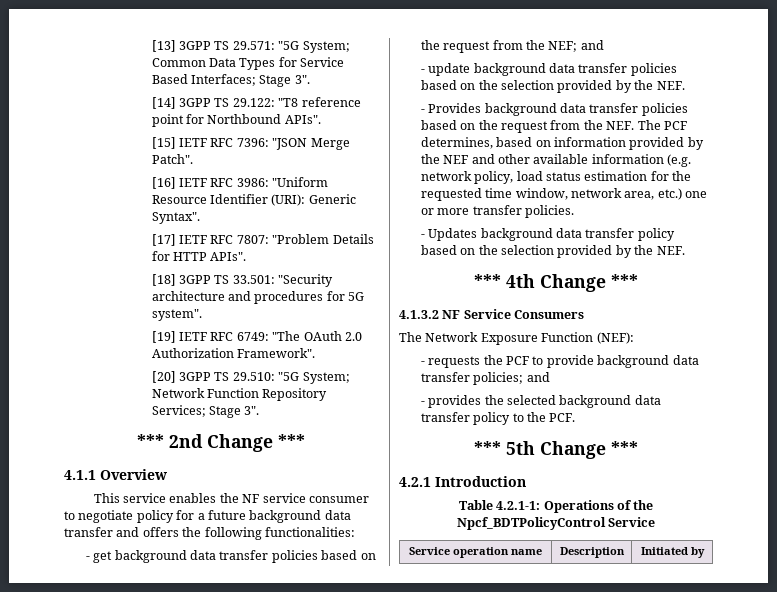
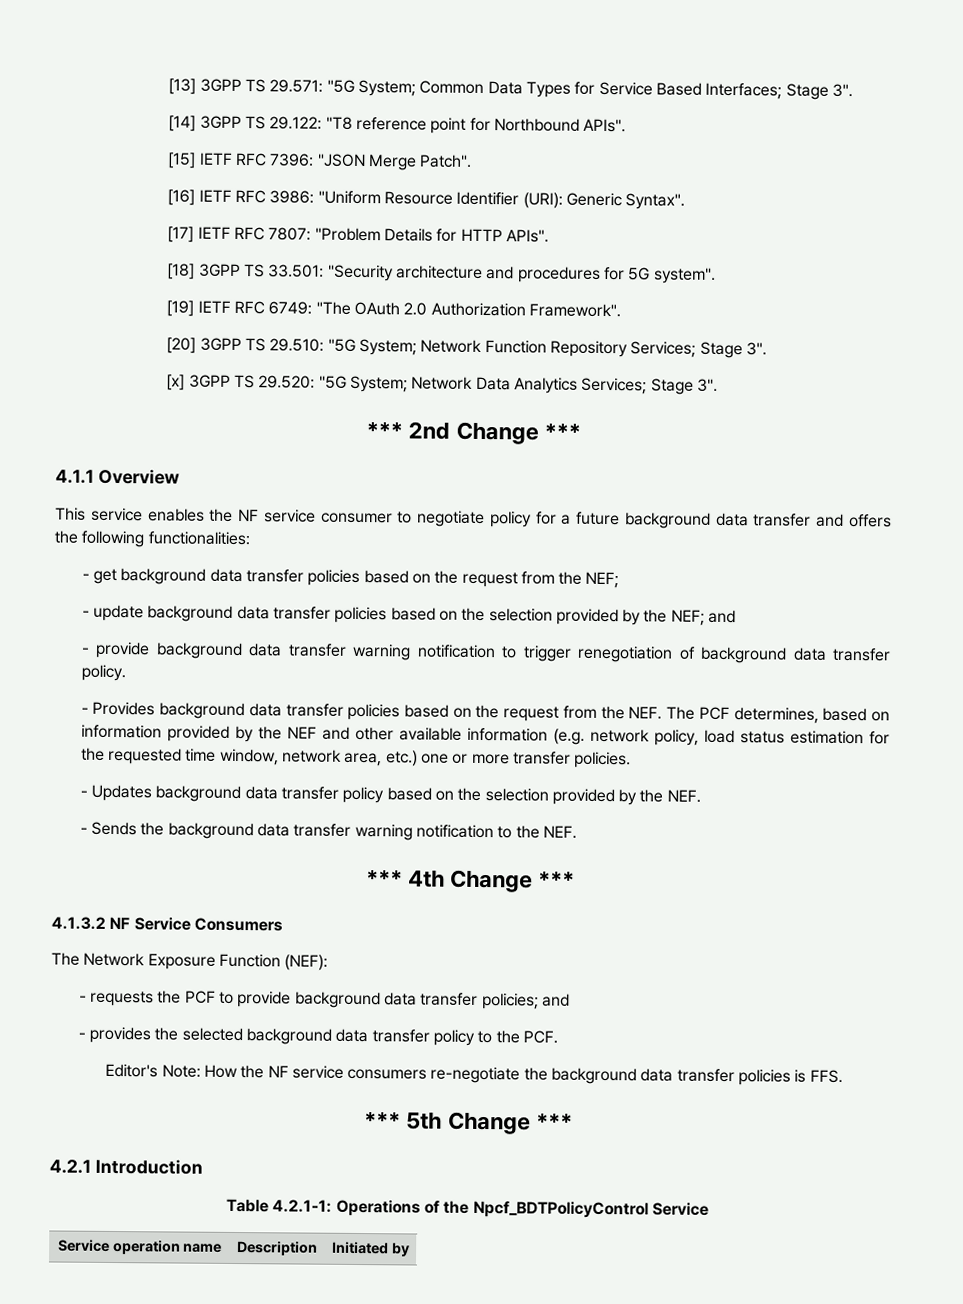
+ [x] 3GPP TS 29.520: "5G System; Network Data Analytics Services; Stage 3".
- - get background data transfer policies based on the request from the NEF; and
+ - get background data transfer policies based on the request from the NEF;
- - update background data transfer policies based on the selection provided by the NEF.
+ - update background data transfer policies based on the selection provided by the NEF; and
+ - provide background data transfer warning notification to trigger renegotiation of background data transfer policy.
+ - Sends the background data transfer warning notification to the NEF.
+ Editor's Note: How the NF service consumers re-negotiate the background data transfer policies is FFS.

